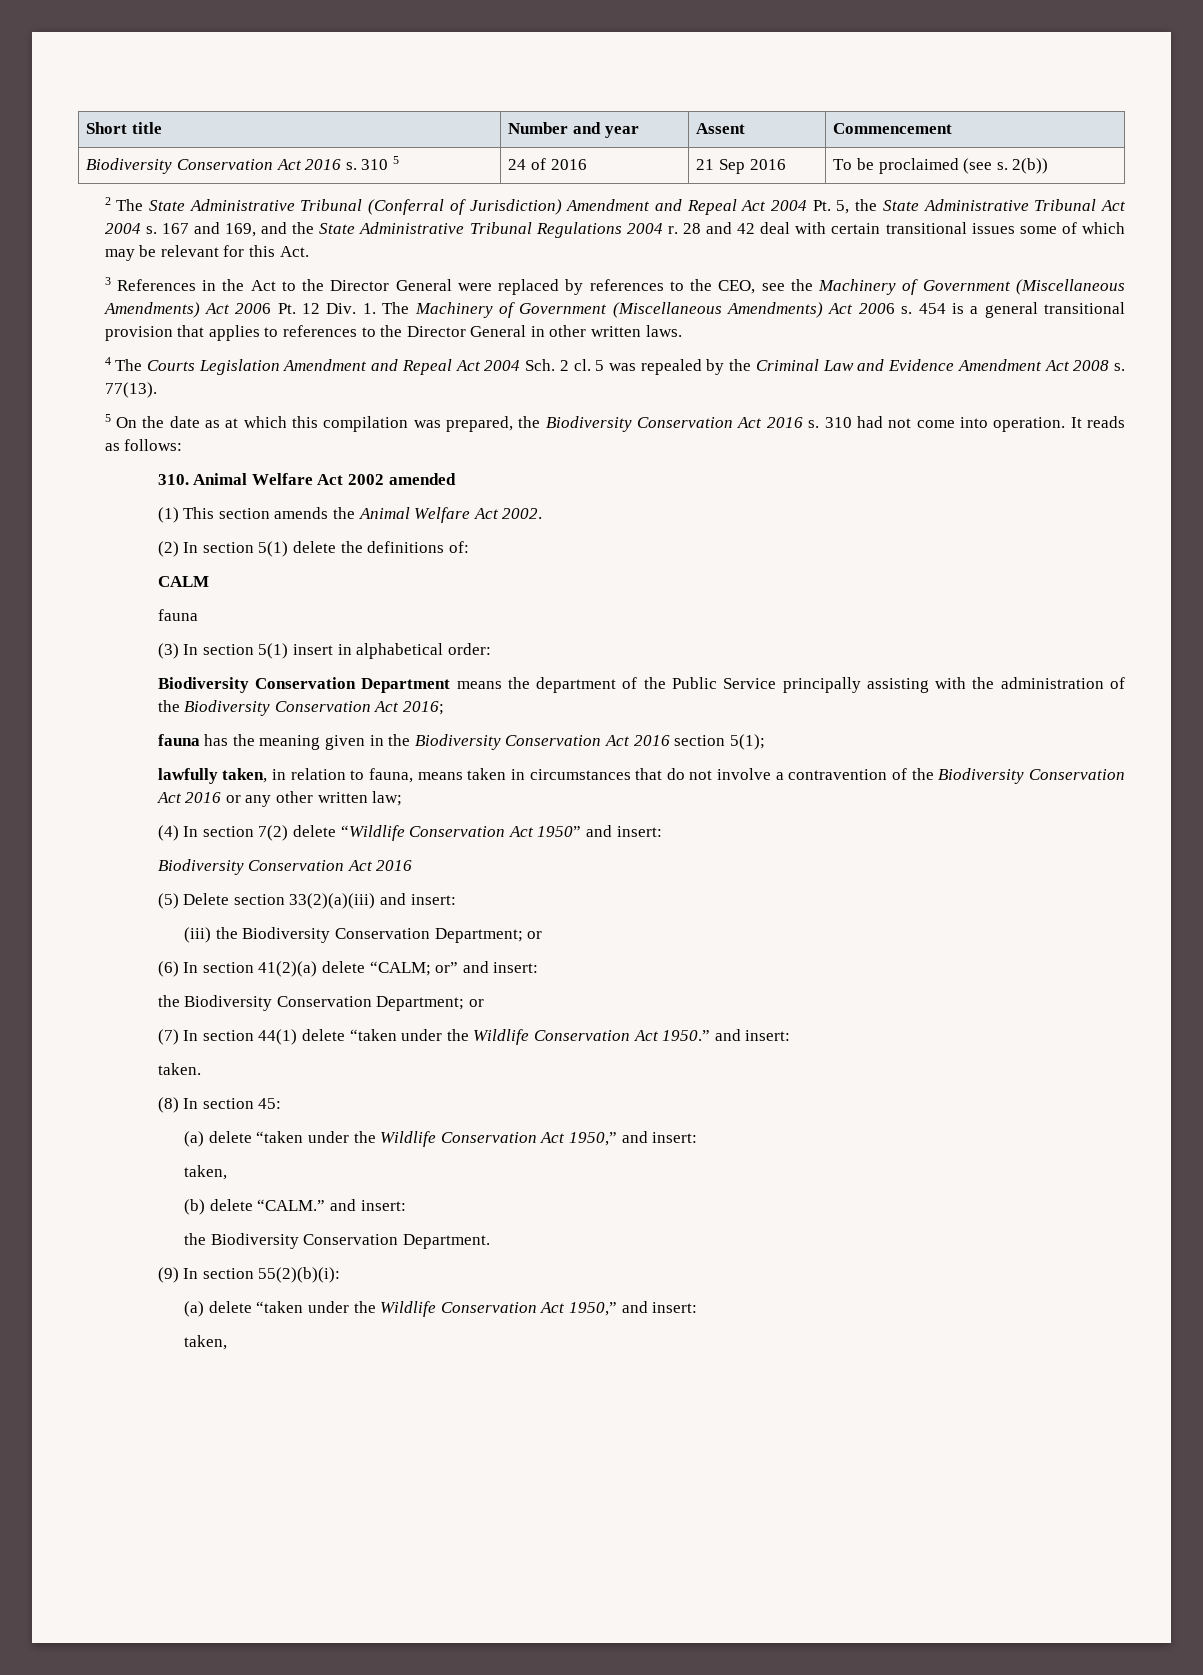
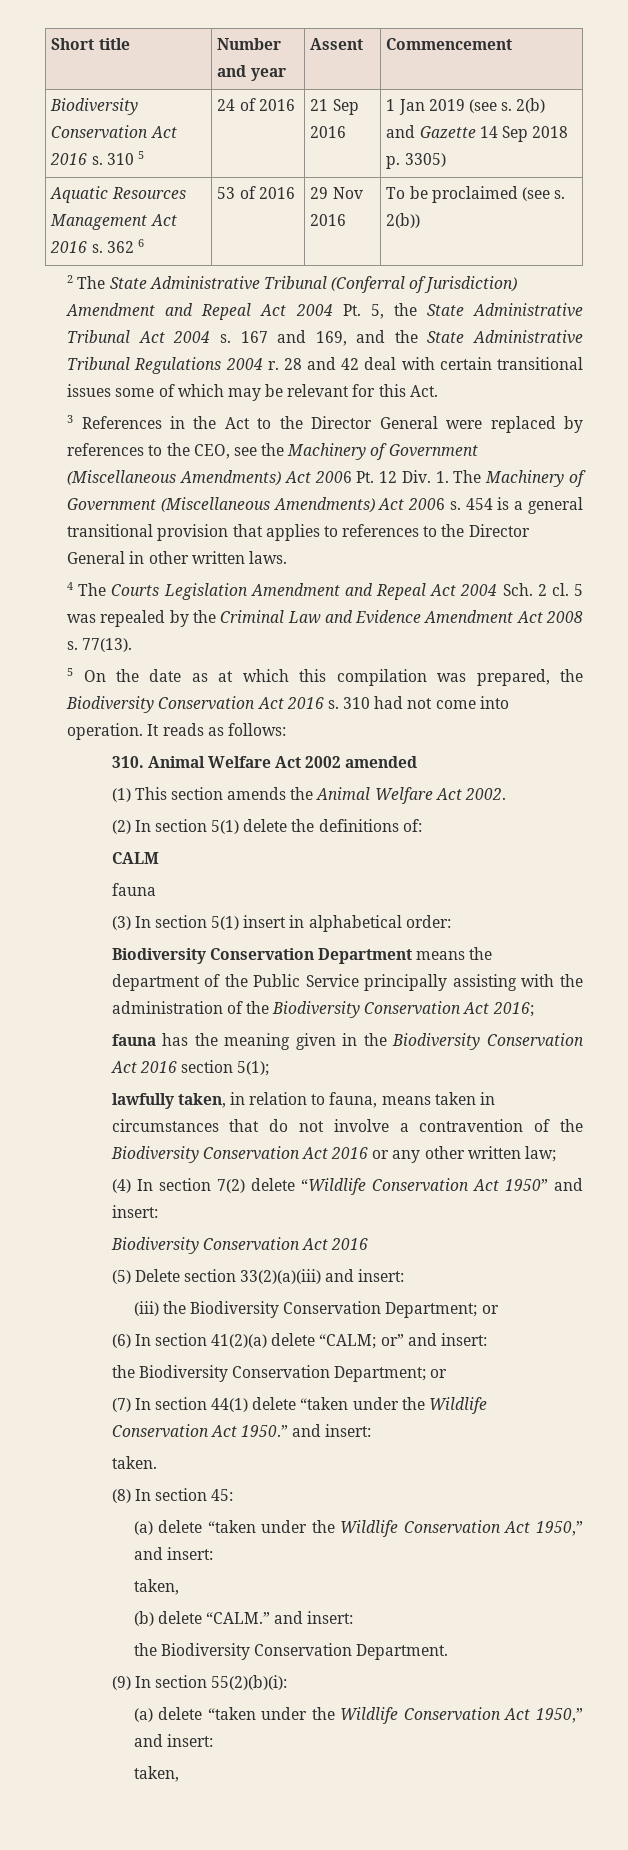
- Biodiversity Conservation Act 2016 s. 310 5 | 24 of 2016 | 21 Sep 2016 | To be proclaimed (see s. 2(b))
+ Biodiversity Conservation Act 2016 s. 310 5 | 24 of 2016 | 21 Sep 2016 | 1 Jan 2019 (see s. 2(b) and Gazette 14 Sep 2018 p. 3305)
+ Aquatic Resources Management Act 2016 s. 362 6 | 53 of 2016 | 29 Nov 2016 | To be proclaimed (see s. 2(b))

